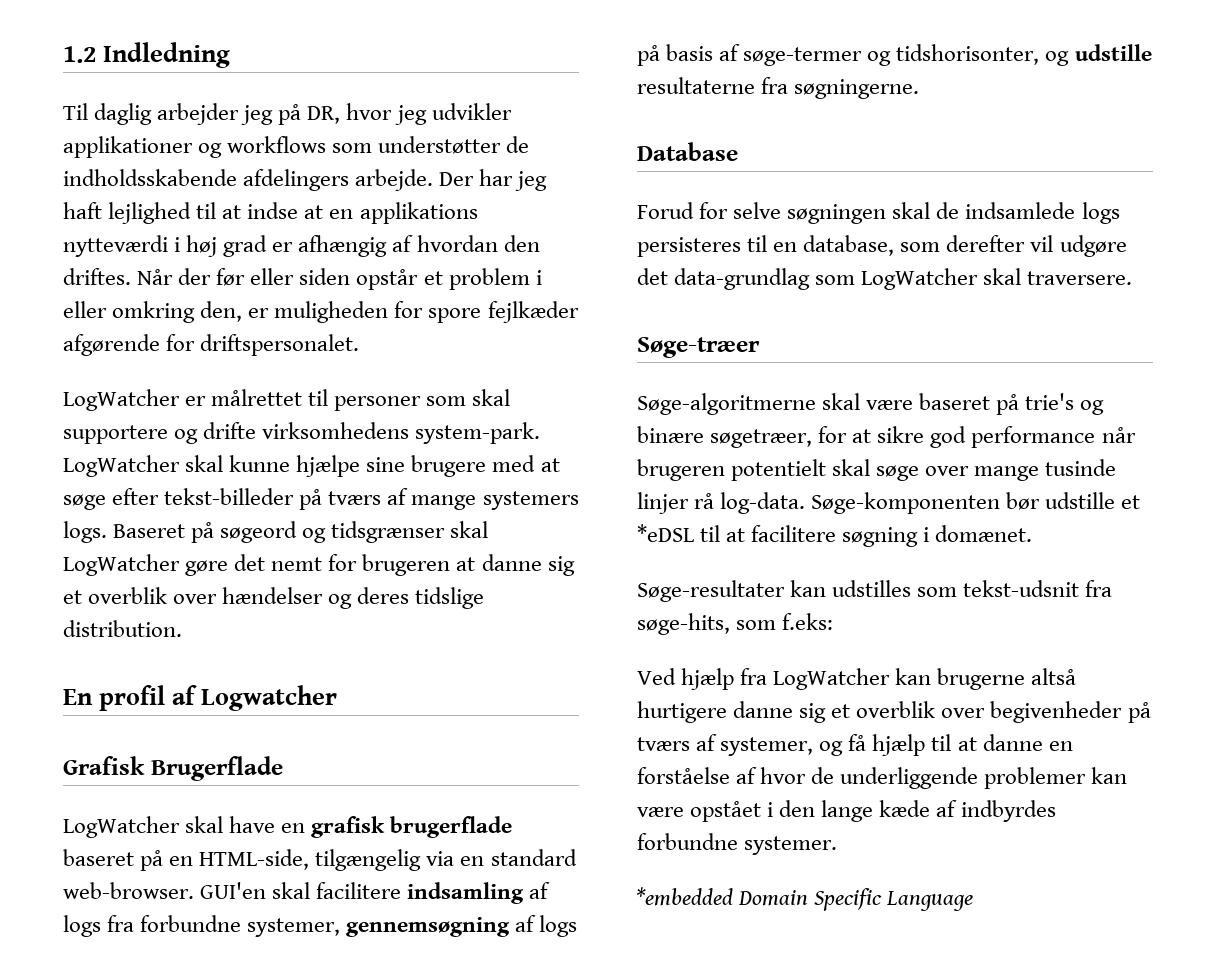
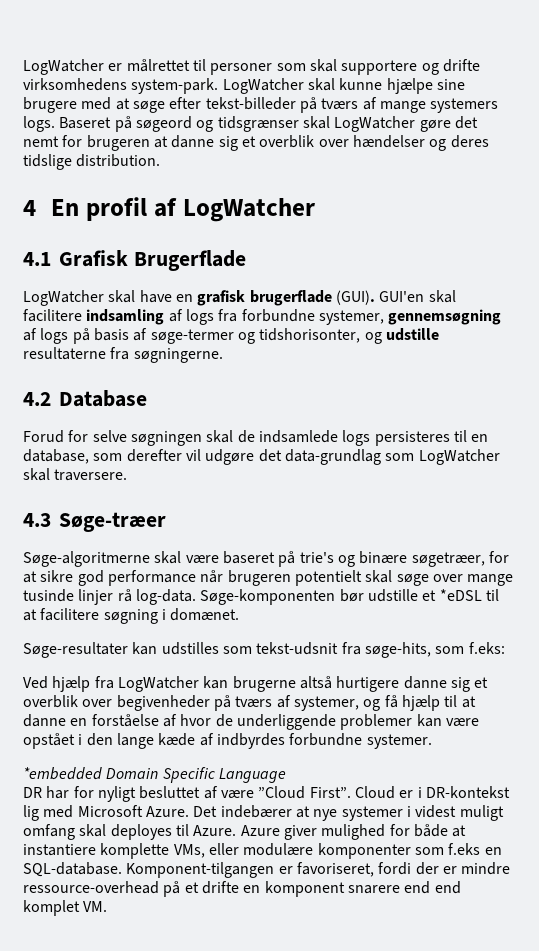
- 1.2 Indledning
- Til daglig arbejder jeg på DR, hvor jeg udvikler applikationer og workflows som understøtter de indholdsskabende afdelingers arbejde. Der har jeg haft lejlighed til at indse at en applikations nytteværdi i høj grad er afhængig af hvordan den driftes. Når der før eller siden opstår et problem i eller omkring den, er muligheden for spore fejlkæder afgørende for driftspersonalet.
- En profil af Logwatcher
- Grafisk Brugerflade
+ 4 En profil af LogWatcher
+ 4.1 Grafisk Brugerflade
- LogWatcher skal have en grafisk brugerflade baseret på en HTML-side, tilgængelig via en standard web-browser.
+ LogWatcher skal have en grafisk brugerflade (GUI).
- Database
+ 4.2 Database
- Søge-træer
+ 4.3 Søge-træer
+ DR har for nyligt besluttet af være ”Cloud First”. Cloud er i DR-kontekst lig med Microsoft Azure. Det indebærer at nye systemer i videst muligt omfang skal deployes til Azure. Azure giver mulighed for både at instantiere komplette VMs, eller modulære komponenter som f.eks en SQL-database. Komponent-tilgangen er favoriseret, fordi der er mindre ressource-overhead på et drifte en komponent snarere end end komplet VM.

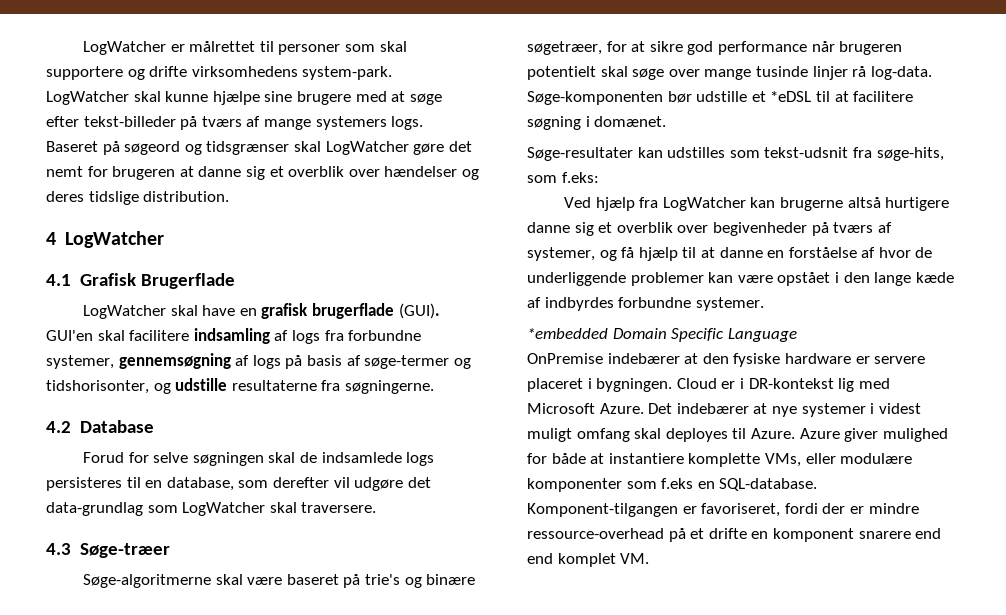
- 4 En profil af LogWatcher
+ 4 LogWatcher
- DR har for nyligt besluttet af være ”Cloud First”.
+ OnPremise indebærer at den fysiske hardware er servere placeret i bygningen.

